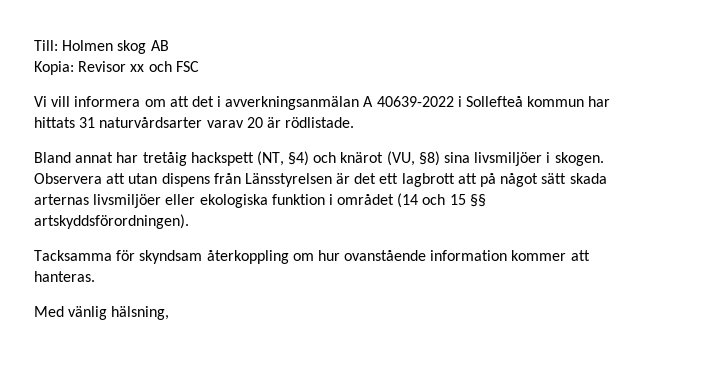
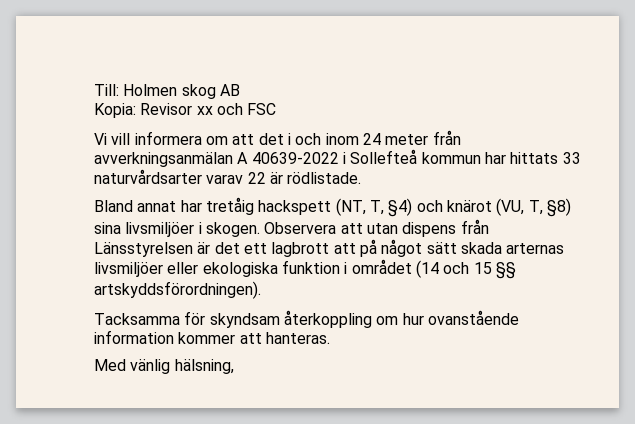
- Vi vill informera om att det i avverkningsanmälan A 40639-2022 i Sollefteå kommun har hittats 31 naturvårdsarter varav 20 är rödlistade.
+ Vi vill informera om att det i och inom 24 meter från avverkningsanmälan A 40639-2022 i Sollefteå kommun har hittats 33 naturvårdsarter varav 22 är rödlistade.
- Bland annat har tretåig hackspett (NT, §4) och knärot (VU, §8) sina livsmiljöer i skogen.
+ Bland annat har tretåig hackspett (NT, T, §4) och knärot (VU, T, §8) sina livsmiljöer i skogen.

